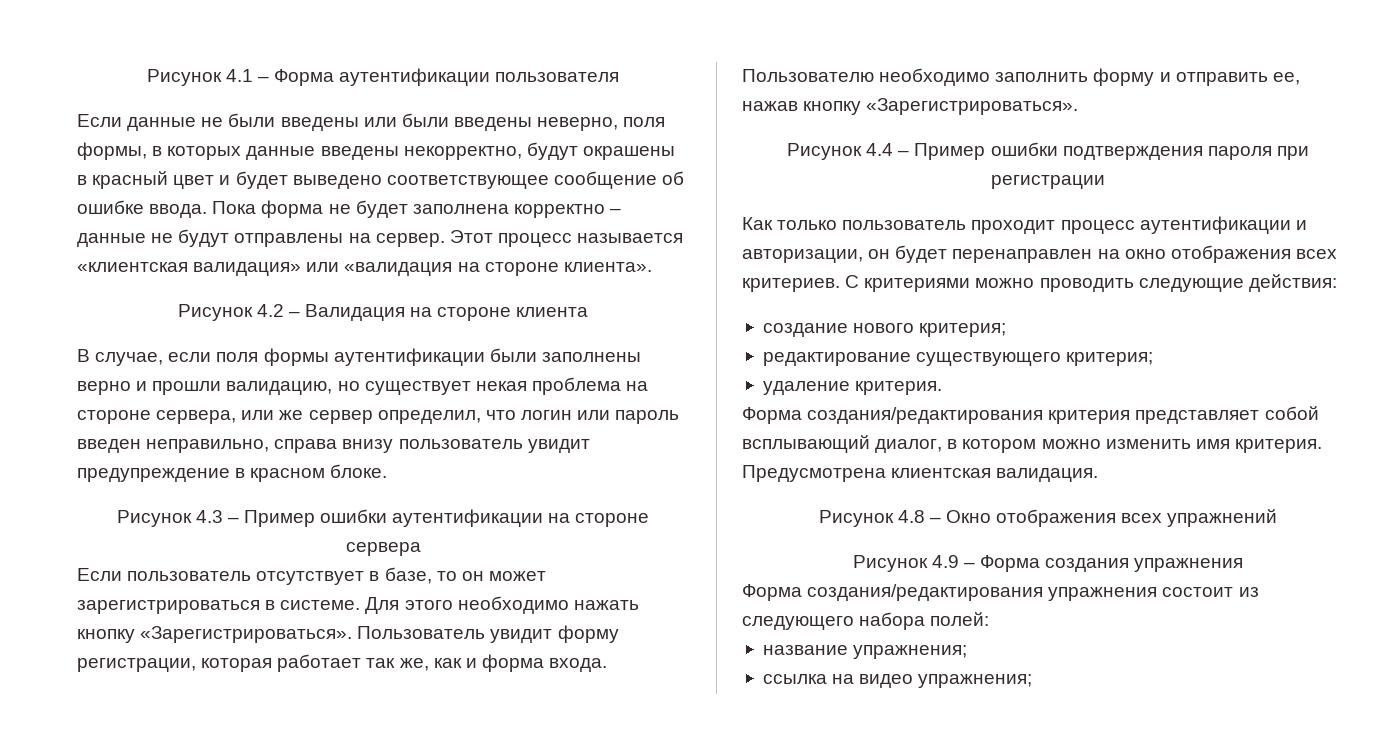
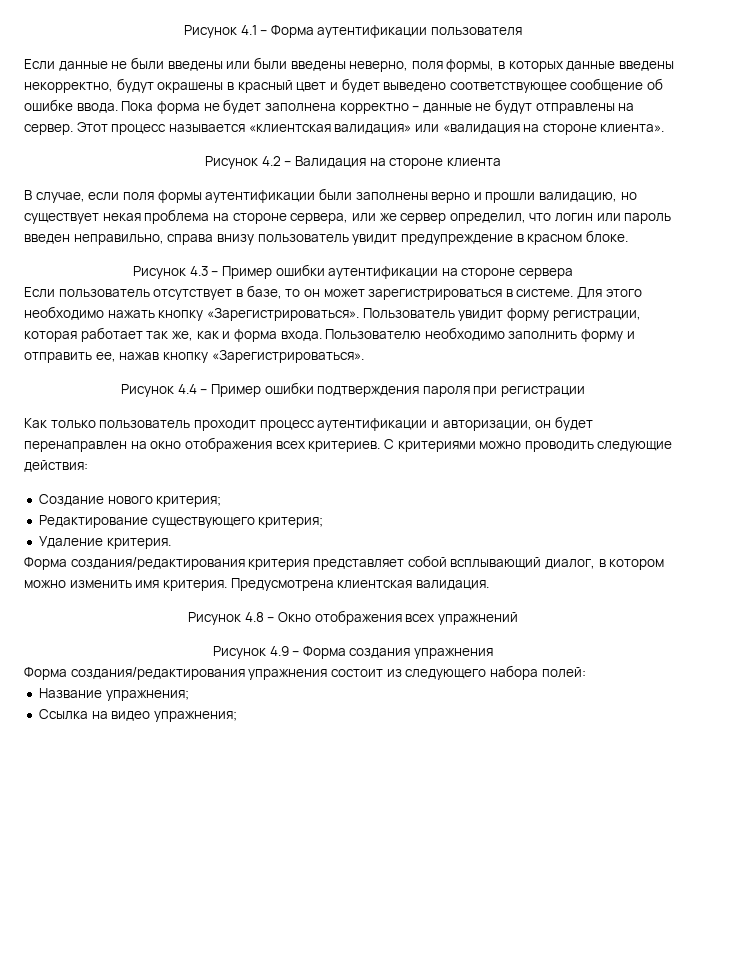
- создание нового критерия;
+ Создание нового критерия;
- редактирование существующего критерия;
+ Редактирование существующего критерия;
- удаление критерия.
+ Удаление критерия.
- название упражнения;
+ Название упражнения;
- ссылка на видео упражнения;
+ Ссылка на видео упражнения;

